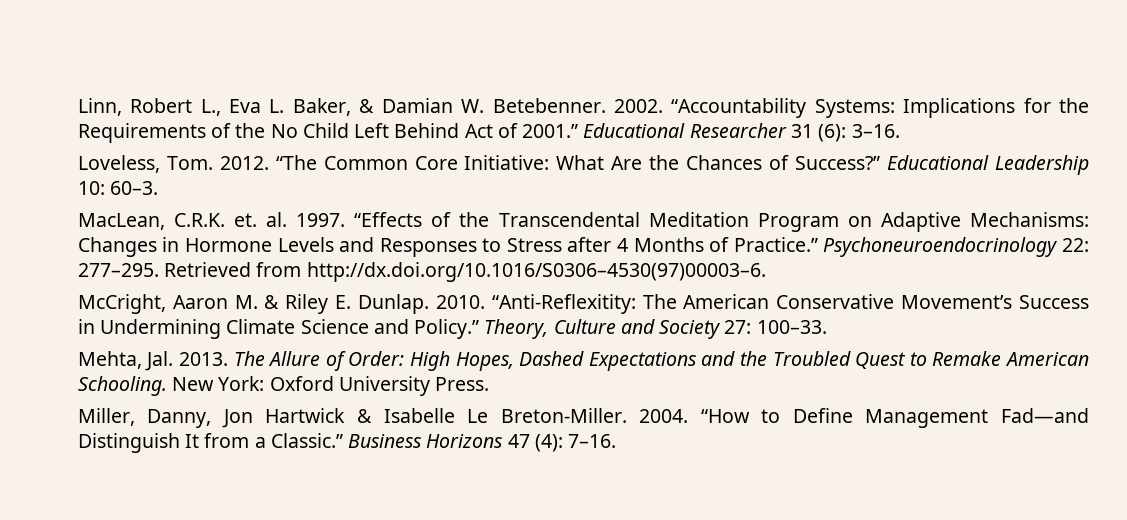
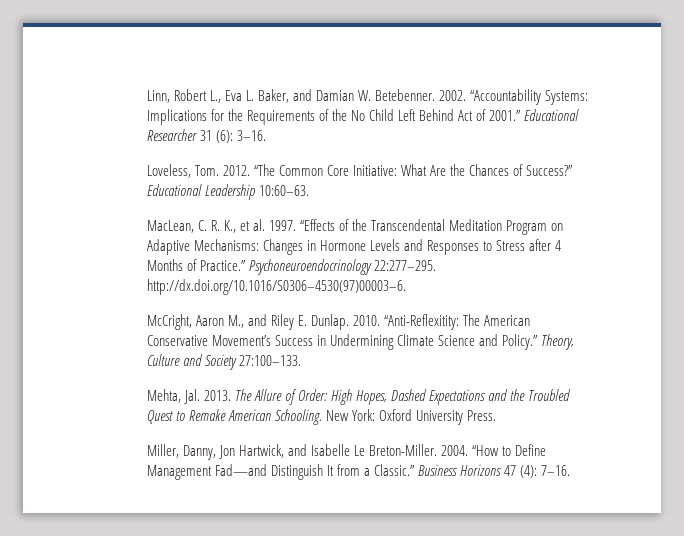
- Linn, Robert L., Eva L. Baker, & Damian W. Betebenner.
+ Linn, Robert L., Eva L. Baker, and Damian W. Betebenner.
- Educational Leadership 10: 60–3.
+ Educational Leadership 10:60–63.
- MacLean, C.R.K. et. al. 1997.
+ MacLean, C. R. K., et al. 1997.
- Psychoneuroendocrinology 22: 277–295. Retrieved from http://dx.doi.org/10.1016/S0306–4530(97)00003–6.
+ Psychoneuroendocrinology 22:277–295. http://dx.doi.org/10.1016/S0306–4530(97)00003–6.
- McCright, Aaron M. & Riley E. Dunlap.
+ McCright, Aaron M., and Riley E. Dunlap.
- Theory, Culture and Society 27: 100–33.
+ Theory, Culture and Society 27:100–133.
- Miller, Danny, Jon Hartwick & Isabelle Le Breton-Miller.
+ Miller, Danny, Jon Hartwick, and Isabelle Le Breton-Miller.

